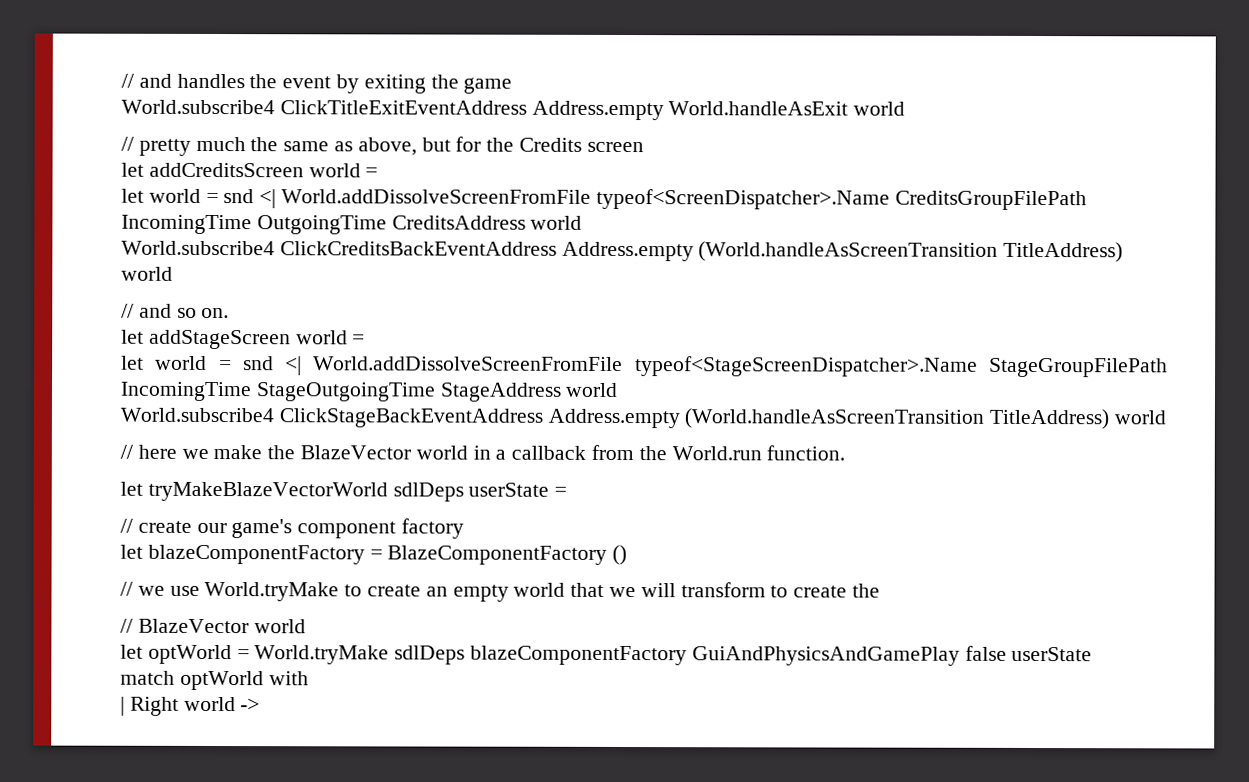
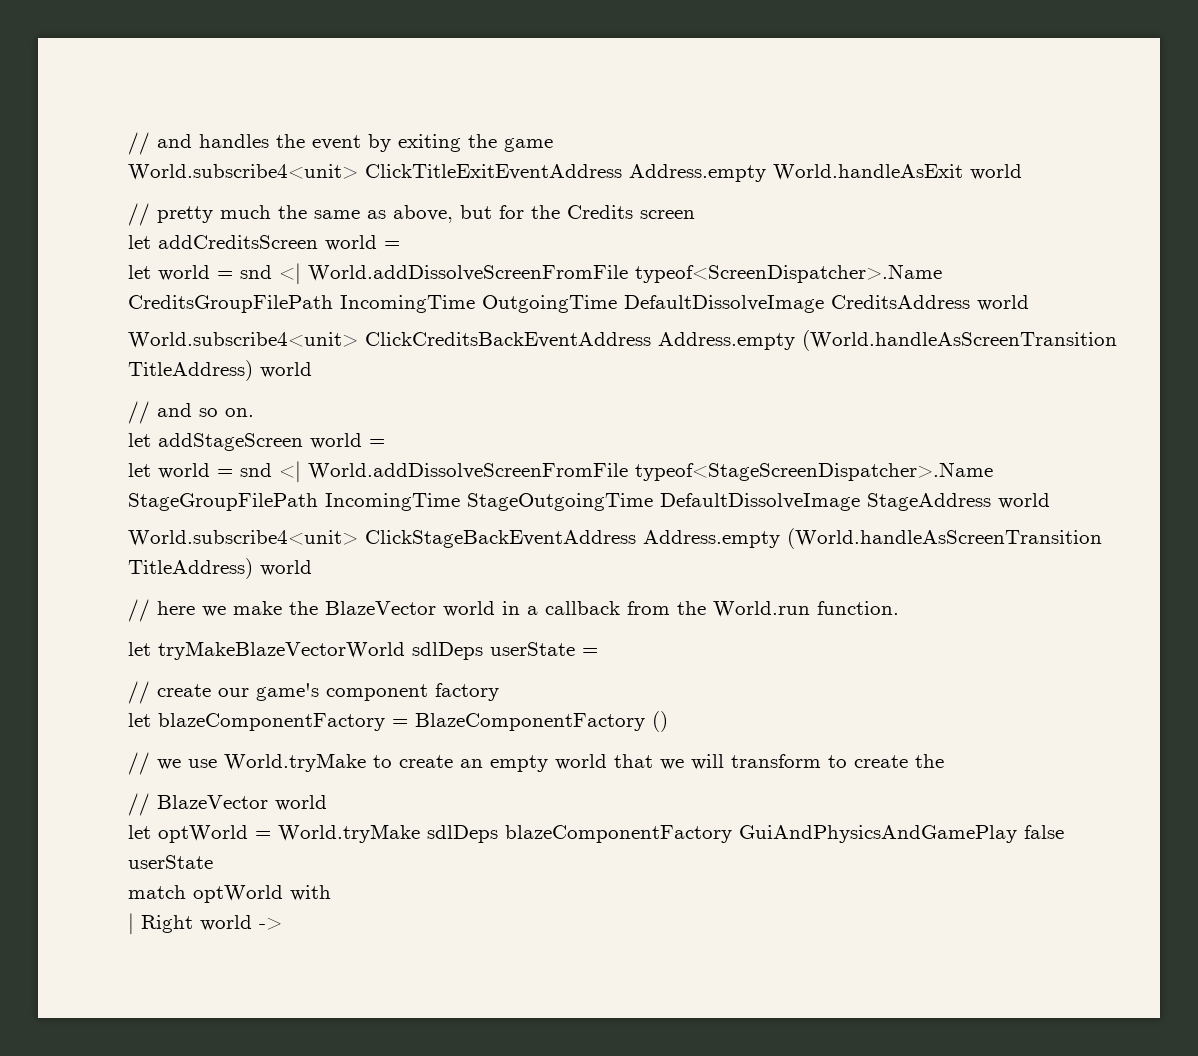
- World.subscribe4 ClickTitleExitEventAddress Address.empty World.handleAsExit world
+ World.subscribe4<unit> ClickTitleExitEventAddress Address.empty World.handleAsExit world
- let world = snd <| World.addDissolveScreenFromFile typeof<ScreenDispatcher>.Name CreditsGroupFilePath IncomingTime OutgoingTime CreditsAddress world
+ let world = snd <| World.addDissolveScreenFromFile typeof<ScreenDispatcher>.Name CreditsGroupFilePath IncomingTime OutgoingTime DefaultDissolveImage CreditsAddress world
- World.subscribe4 ClickCreditsBackEventAddress Address.empty (World.handleAsScreenTransition TitleAddress) world
+ World.subscribe4<unit> ClickCreditsBackEventAddress Address.empty (World.handleAsScreenTransition TitleAddress) world
- let world = snd <| World.addDissolveScreenFromFile typeof<StageScreenDispatcher>.Name StageGroupFilePath IncomingTime StageOutgoingTime StageAddress world
+ let world = snd <| World.addDissolveScreenFromFile typeof<StageScreenDispatcher>.Name StageGroupFilePath IncomingTime StageOutgoingTime DefaultDissolveImage StageAddress world
- World.subscribe4 ClickStageBackEventAddress Address.empty (World.handleAsScreenTransition TitleAddress) world
+ World.subscribe4<unit> ClickStageBackEventAddress Address.empty (World.handleAsScreenTransition TitleAddress) world

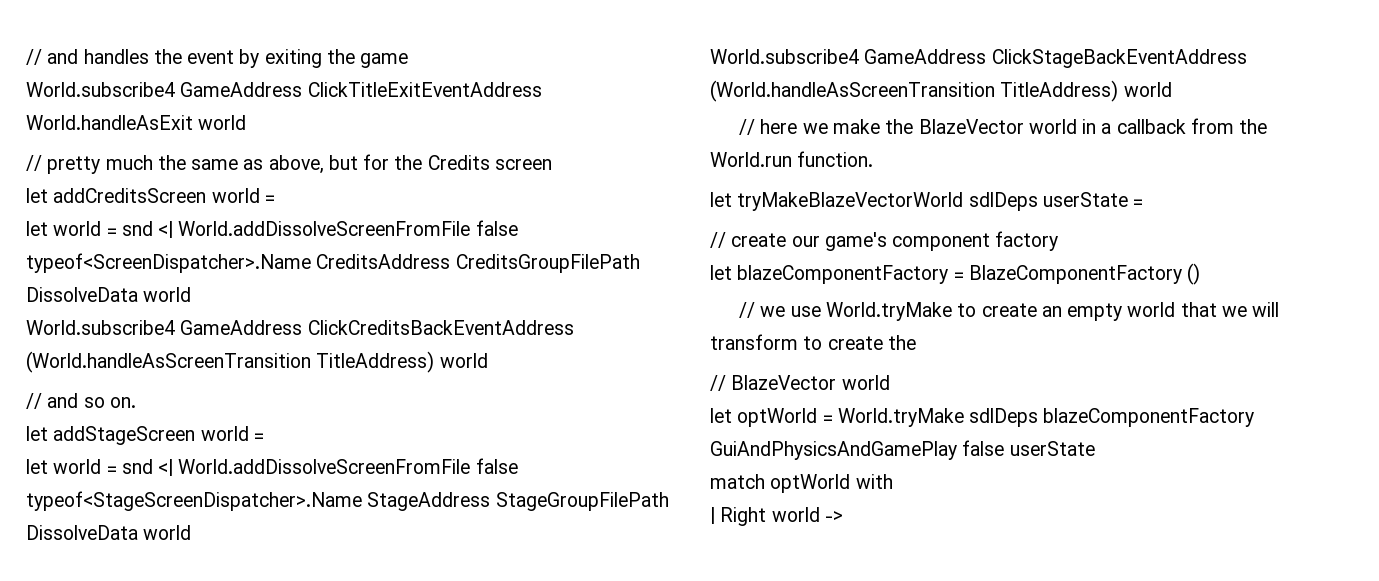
- World.subscribe4<unit> ClickTitleExitEventAddress Address.empty World.handleAsExit world
+ World.subscribe4 GameAddress ClickTitleExitEventAddress World.handleAsExit world
- let world = snd <| World.addDissolveScreenFromFile typeof<ScreenDispatcher>.Name CreditsGroupFilePath IncomingTime OutgoingTime DefaultDissolveImage CreditsAddress world
- World.subscribe4<unit> ClickCreditsBackEventAddress Address.empty (World.handleAsScreenTransition TitleAddress) world
+ let world = snd <| World.addDissolveScreenFromFile false typeof<ScreenDispatcher>.Name CreditsAddress CreditsGroupFilePath DissolveData world
+ World.subscribe4 GameAddress ClickCreditsBackEventAddress (World.handleAsScreenTransition TitleAddress) world
- let world = snd <| World.addDissolveScreenFromFile typeof<StageScreenDispatcher>.Name StageGroupFilePath IncomingTime StageOutgoingTime DefaultDissolveImage StageAddress world
- World.subscribe4<unit> ClickStageBackEventAddress Address.empty (World.handleAsScreenTransition TitleAddress) world
+ let world = snd <| World.addDissolveScreenFromFile false typeof<StageScreenDispatcher>.Name StageAddress StageGroupFilePath DissolveData world
+ World.subscribe4 GameAddress ClickStageBackEventAddress (World.handleAsScreenTransition TitleAddress) world

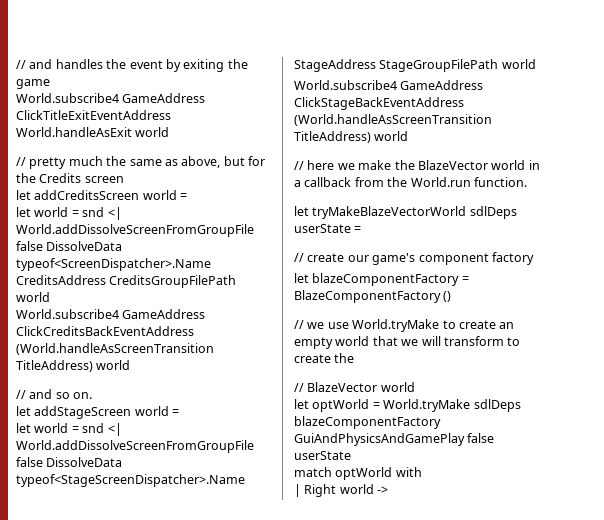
- let world = snd <| World.addDissolveScreenFromFile false typeof<ScreenDispatcher>.Name CreditsAddress CreditsGroupFilePath DissolveData world
+ let world = snd <| World.addDissolveScreenFromGroupFile false DissolveData typeof<ScreenDispatcher>.Name CreditsAddress CreditsGroupFilePath world
- let world = snd <| World.addDissolveScreenFromFile false typeof<StageScreenDispatcher>.Name StageAddress StageGroupFilePath DissolveData world
+ let world = snd <| World.addDissolveScreenFromGroupFile false DissolveData typeof<StageScreenDispatcher>.Name StageAddress StageGroupFilePath world

